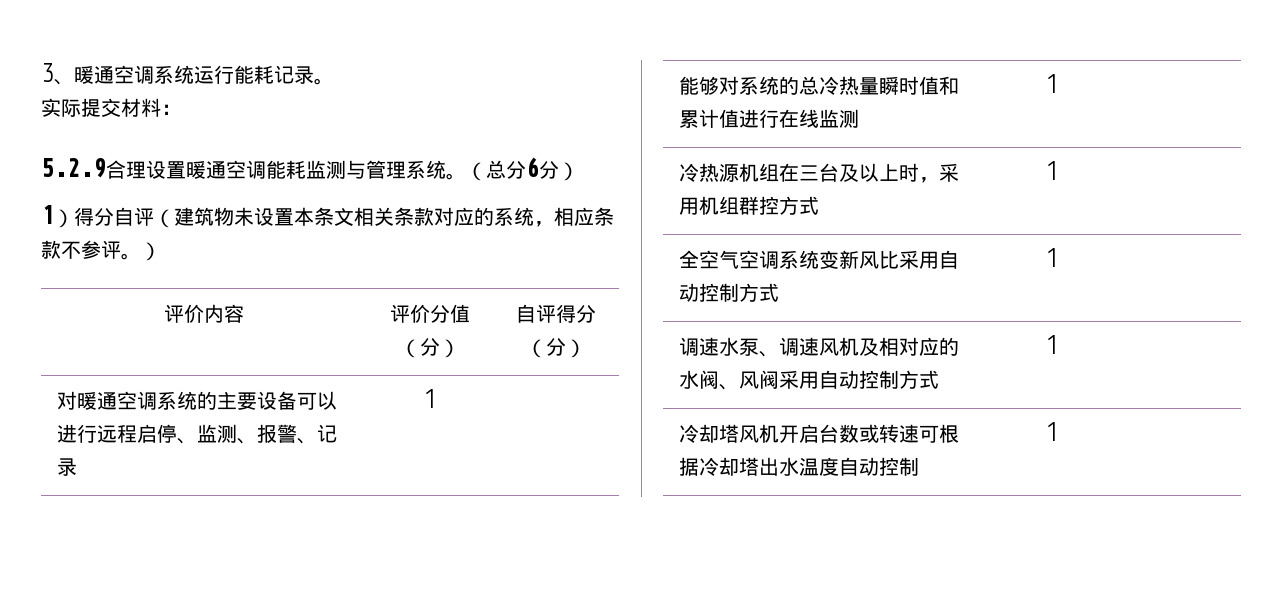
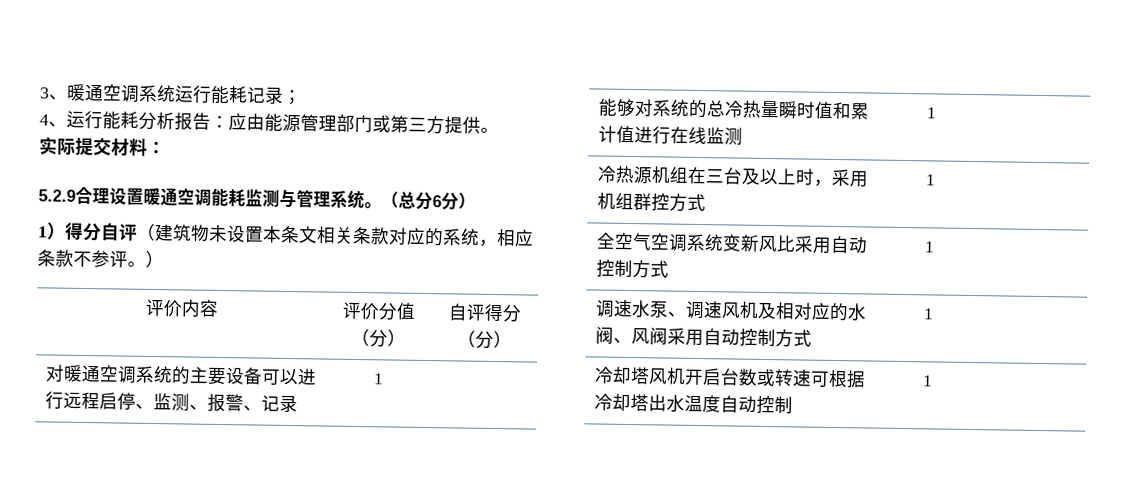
- 3、暖通空调系统运行能耗记录。
+ 3、暖通空调系统运行能耗记录；
+ 4、运行能耗分析报告：应由能源管理部门或第三方提供。

